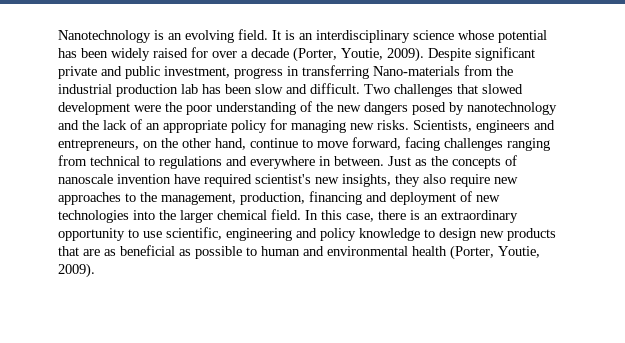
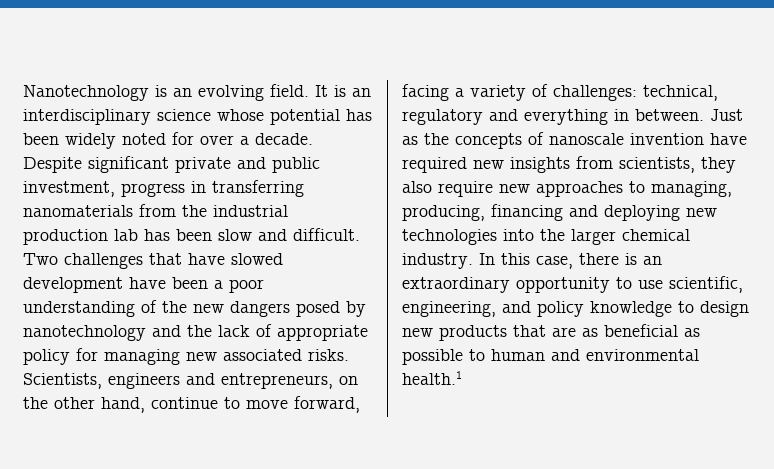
- It is an interdisciplinary science whose potential has been widely raised for over a decade (Porter, Youtie, 2009).
+ It is an interdisciplinary science whose potential has been widely noted for over a decade.
- Despite significant private and public investment, progress in transferring Nano-materials from the industrial production lab has been slow and difficult.
+ Despite significant private and public investment, progress in transferring nanomaterials from the industrial production lab has been slow and difficult.
- Two challenges that slowed development were the poor understanding of the new dangers posed by nanotechnology and the lack of an appropriate policy for managing new risks.
+ Two challenges that have slowed development have been a poor understanding of the new dangers posed by nanotechnology and the lack of appropriate policy for managing new associated risks.
- Scientists, engineers and entrepreneurs, on the other hand, continue to move forward, facing challenges ranging from technical to regulations and everywhere in between.
+ Scientists, engineers and entrepreneurs, on the other hand, continue to move forward, facing a variety of challenges: technical, regulatory and everything in between.
- Just as the concepts of nanoscale invention have required scientist's new insights, they also require new approaches to the management, production, financing and deployment of new technologies into the larger chemical field.
+ Just as the concepts of nanoscale invention have required new insights from scientists, they also require new approaches to managing, producing, financing and deploying new technologies into the larger chemical industry.
- In this case, there is an extraordinary opportunity to use scientific, engineering and policy knowledge to design new products that are as beneficial as possible to human and environmental health (Porter, Youtie, 2009).
+ In this case, there is an extraordinary opportunity to use scientific, engineering, and policy knowledge to design new products that are as beneficial as possible to human and environmental health.1

